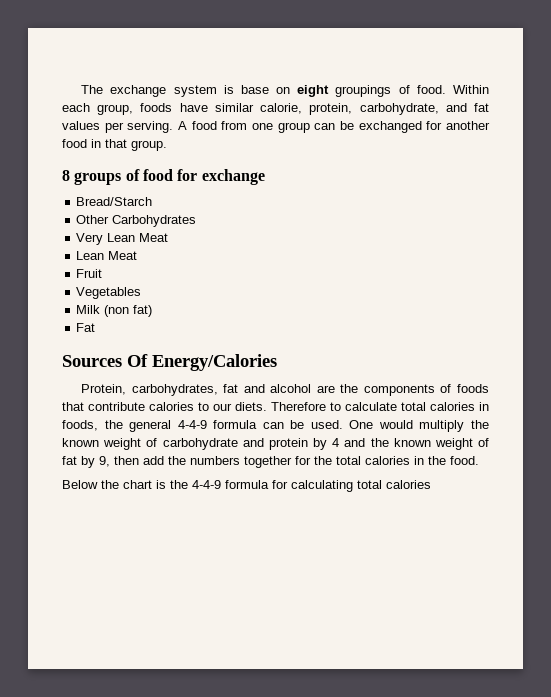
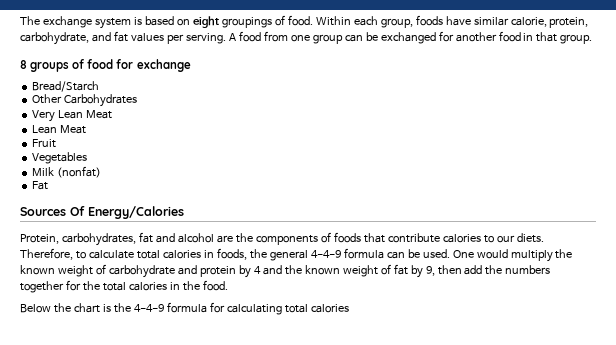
- The exchange system is base on eight groupings of food.
+ The exchange system is based on eight groupings of food.
- Milk (non fat)
+ Milk (nonfat)
- Therefore to calculate total calories in foods, the general 4-4-9 formula can be used.
+ Therefore, to calculate total calories in foods, the general 4-4-9 formula can be used.

